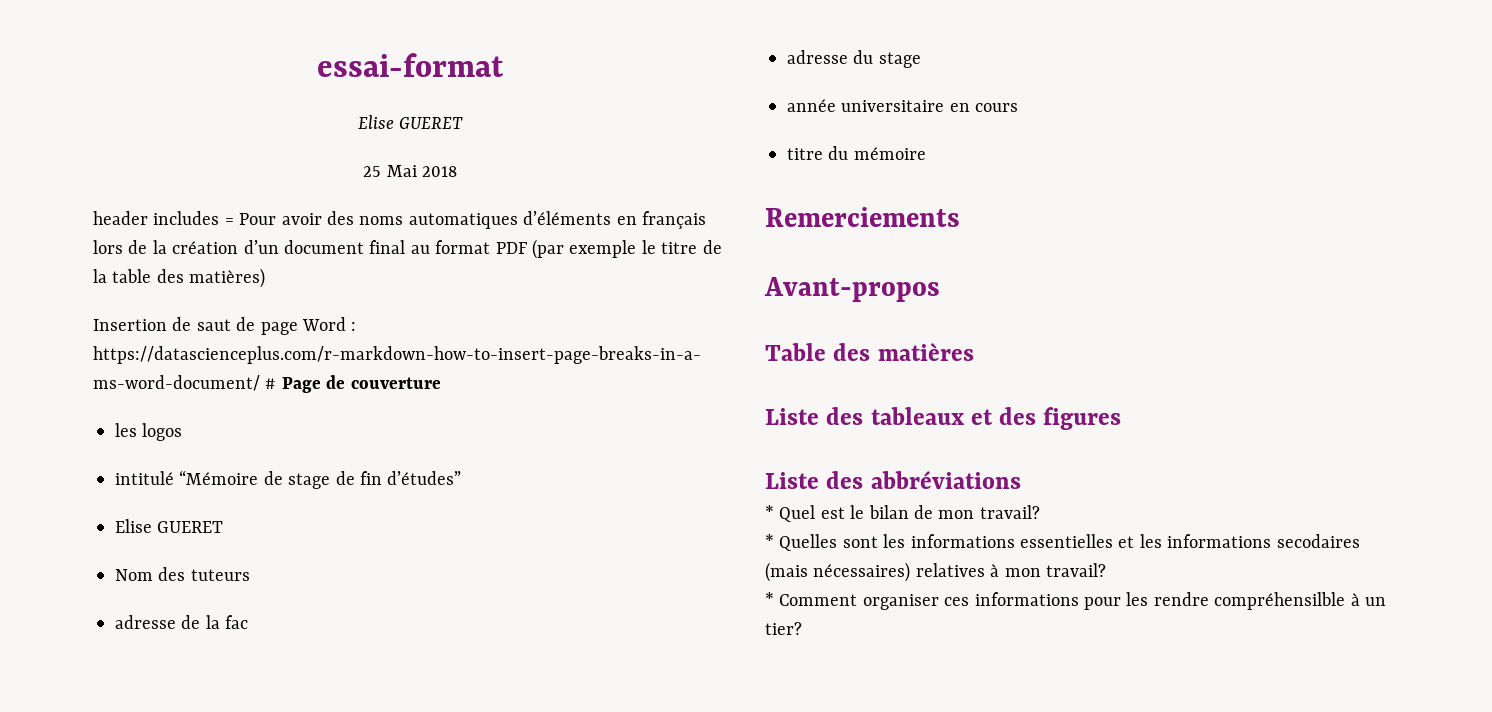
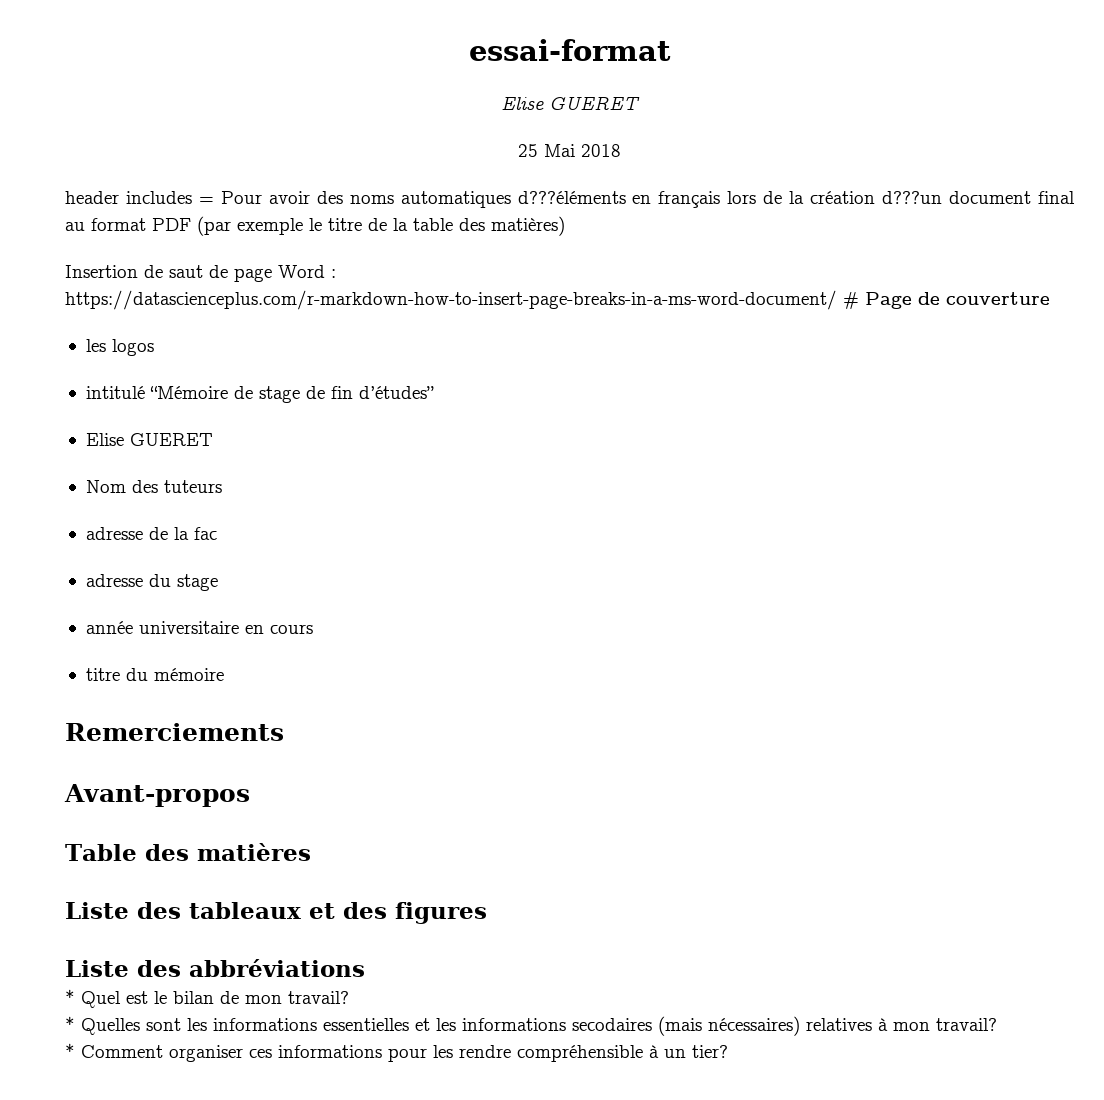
- header includes = Pour avoir des noms automatiques d’éléments en français lors de la création d’un document final au format PDF (par exemple le titre de la table des matières)
+ header includes = Pour avoir des noms automatiques d???éléments en français lors de la création d???un document final au format PDF (par exemple le titre de la table des matières)
- * Comment organiser ces informations pour les rendre compréhensilble à un tier?
+ * Comment organiser ces informations pour les rendre compréhensible à un tier?

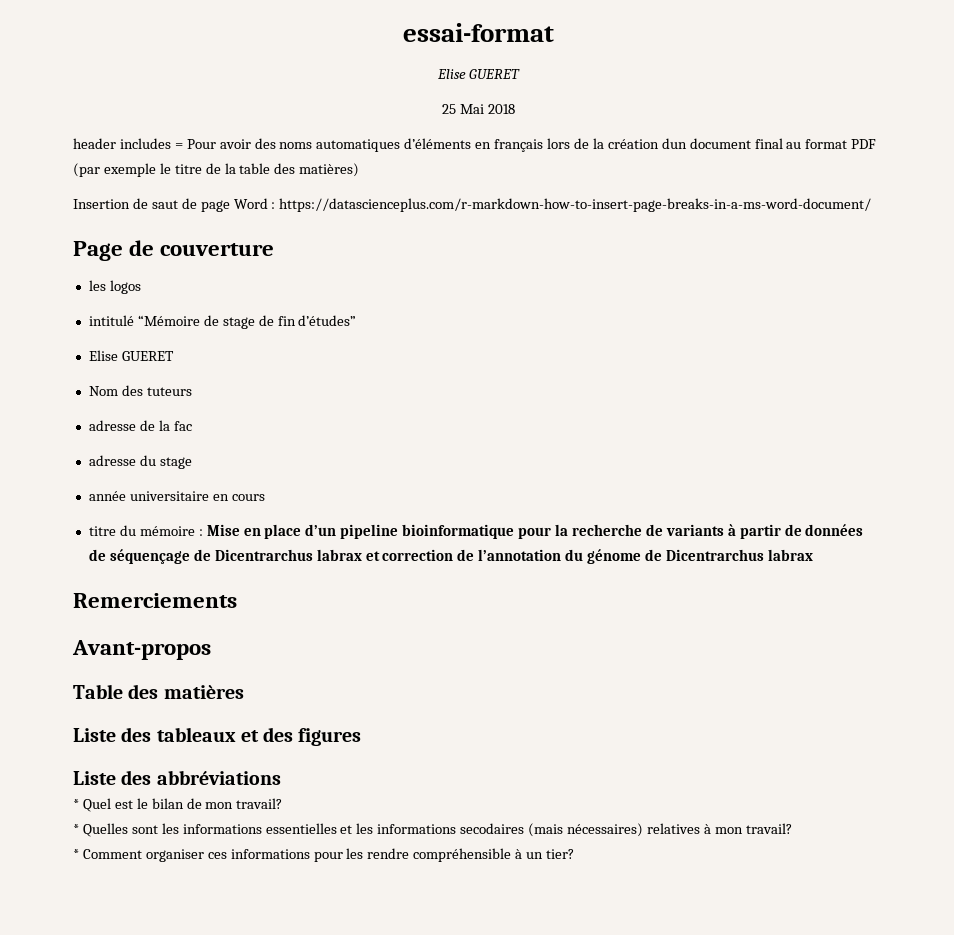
- header includes = Pour avoir des noms automatiques d???éléments en français lors de la création d???un document final au format PDF (par exemple le titre de la table des matières)
+ header includes = Pour avoir des noms automatiques d’éléments en français lors de la création dun document final au format PDF (par exemple le titre de la table des matières)
- Insertion de saut de page Word : https://datascienceplus.com/r-markdown-how-to-insert-page-breaks-in-a-ms-word-document/ # Page de couverture
+ Insertion de saut de page Word : https://datascienceplus.com/r-markdown-how-to-insert-page-breaks-in-a-ms-word-document/
+ Page de couverture
- titre du mémoire
+ titre du mémoire : Mise en place d’un pipeline bioinformatique pour la recherche de variants à partir de données de séquençage de Dicentrarchus labrax et correction de l’annotation du génome de Dicentrarchus labrax

